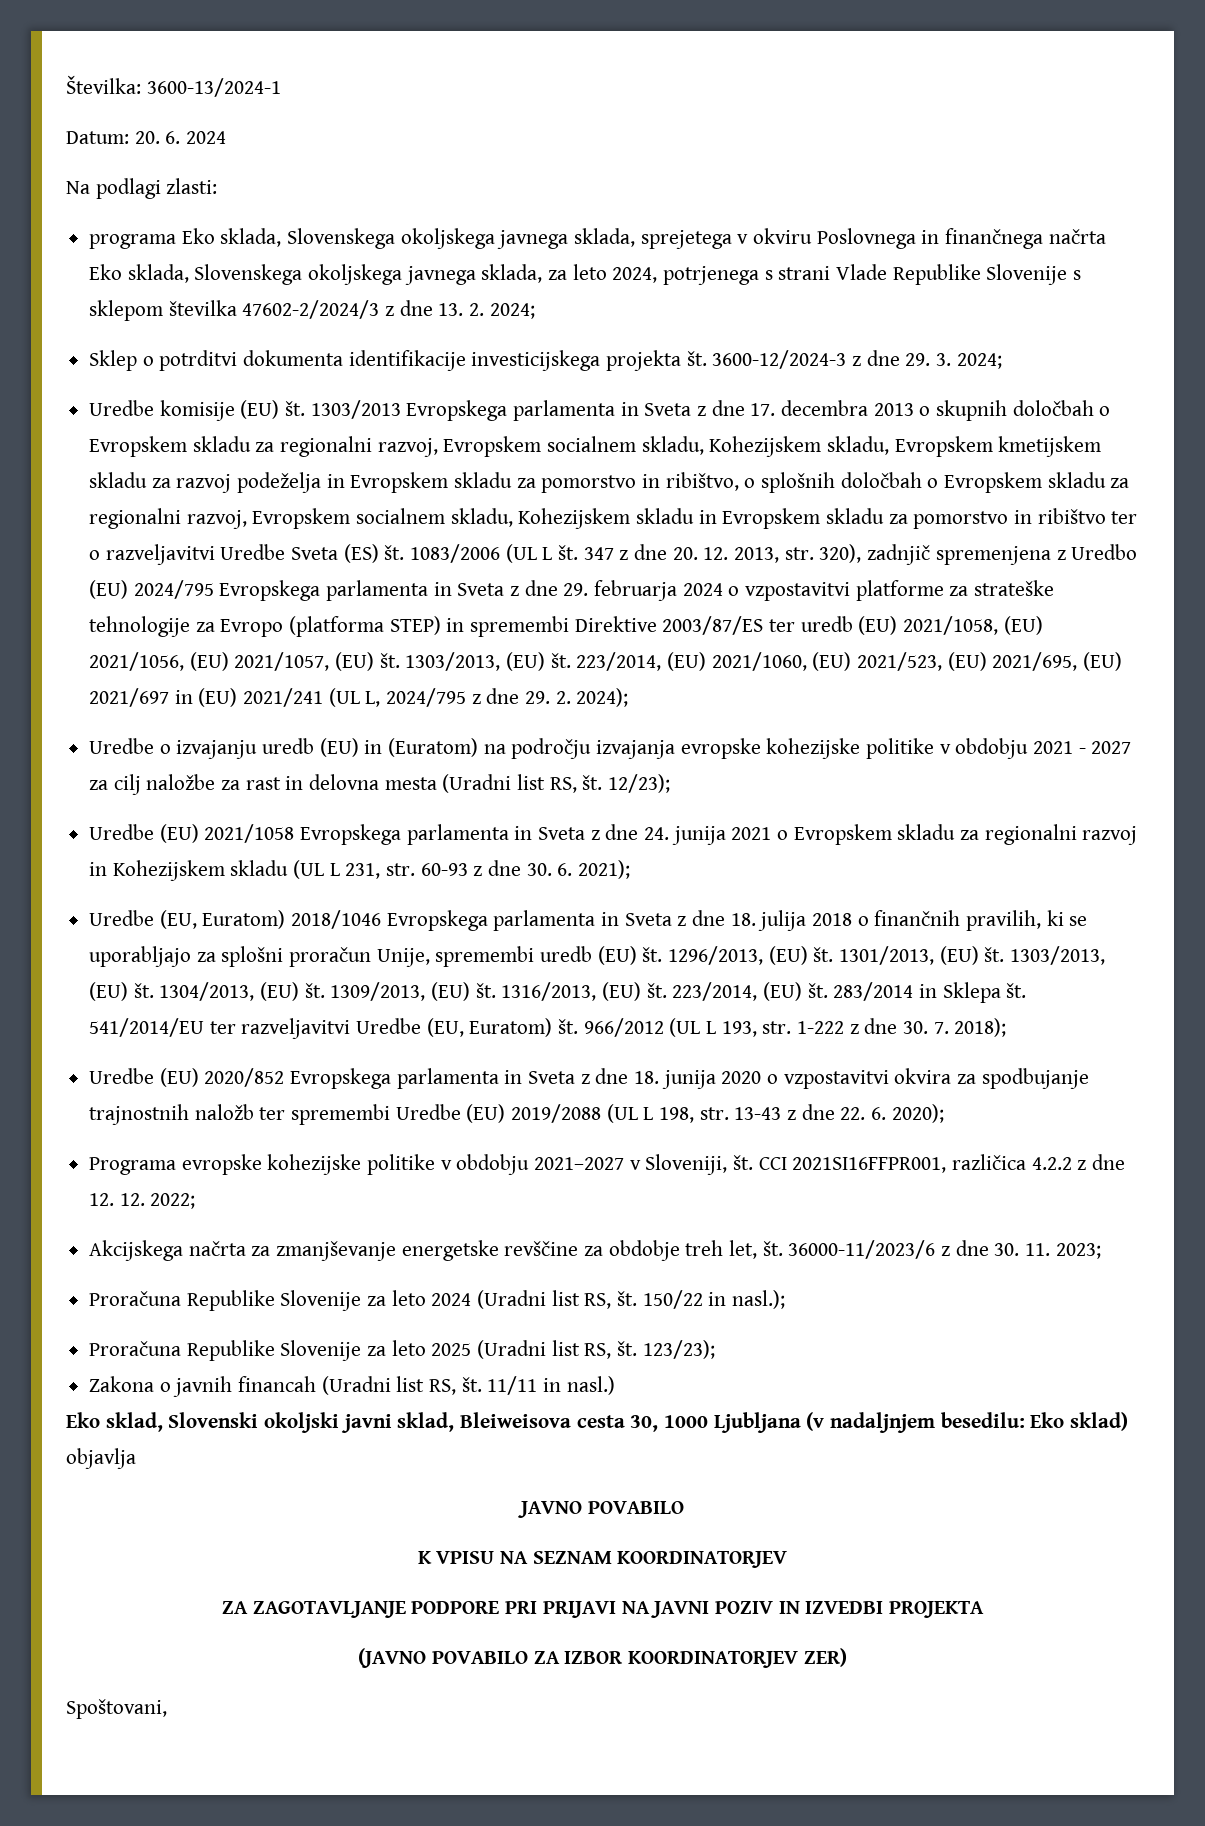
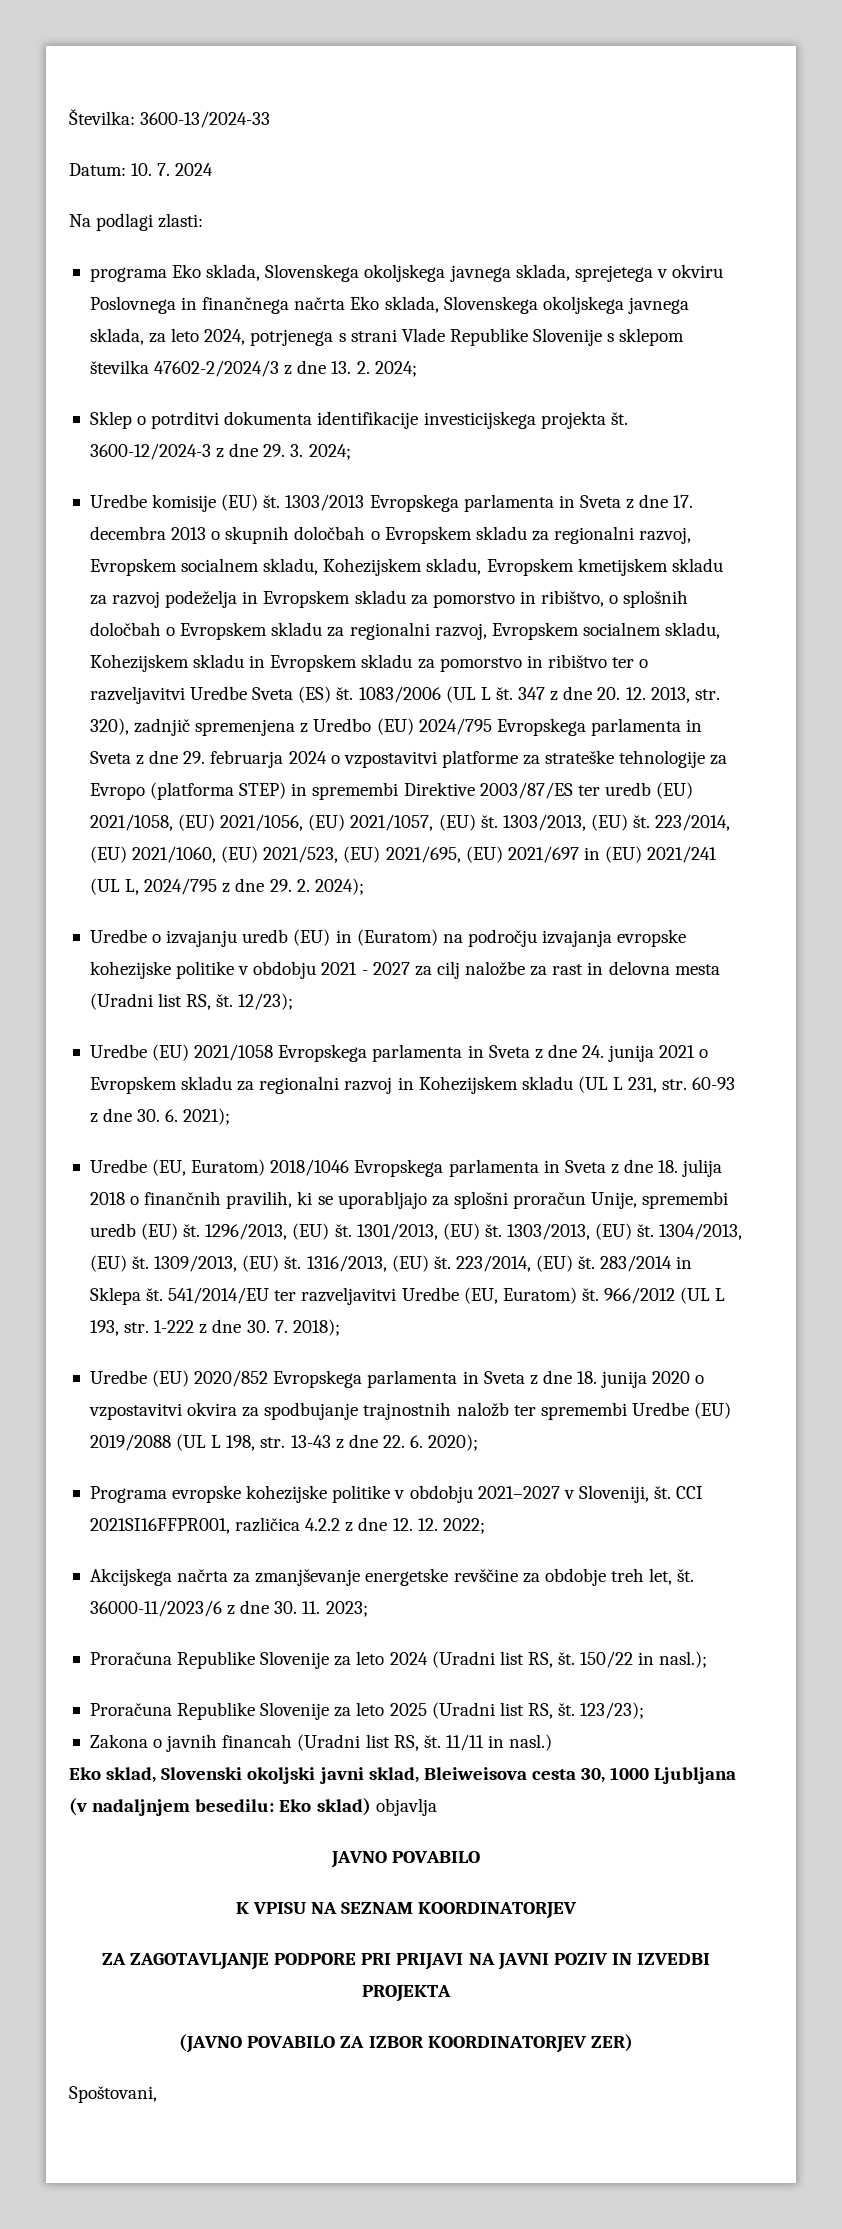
- Številka: 3600-13/2024-1
+ Številka: 3600-13/2024-33
- Datum: 20. 6. 2024
+ Datum: 10. 7. 2024

